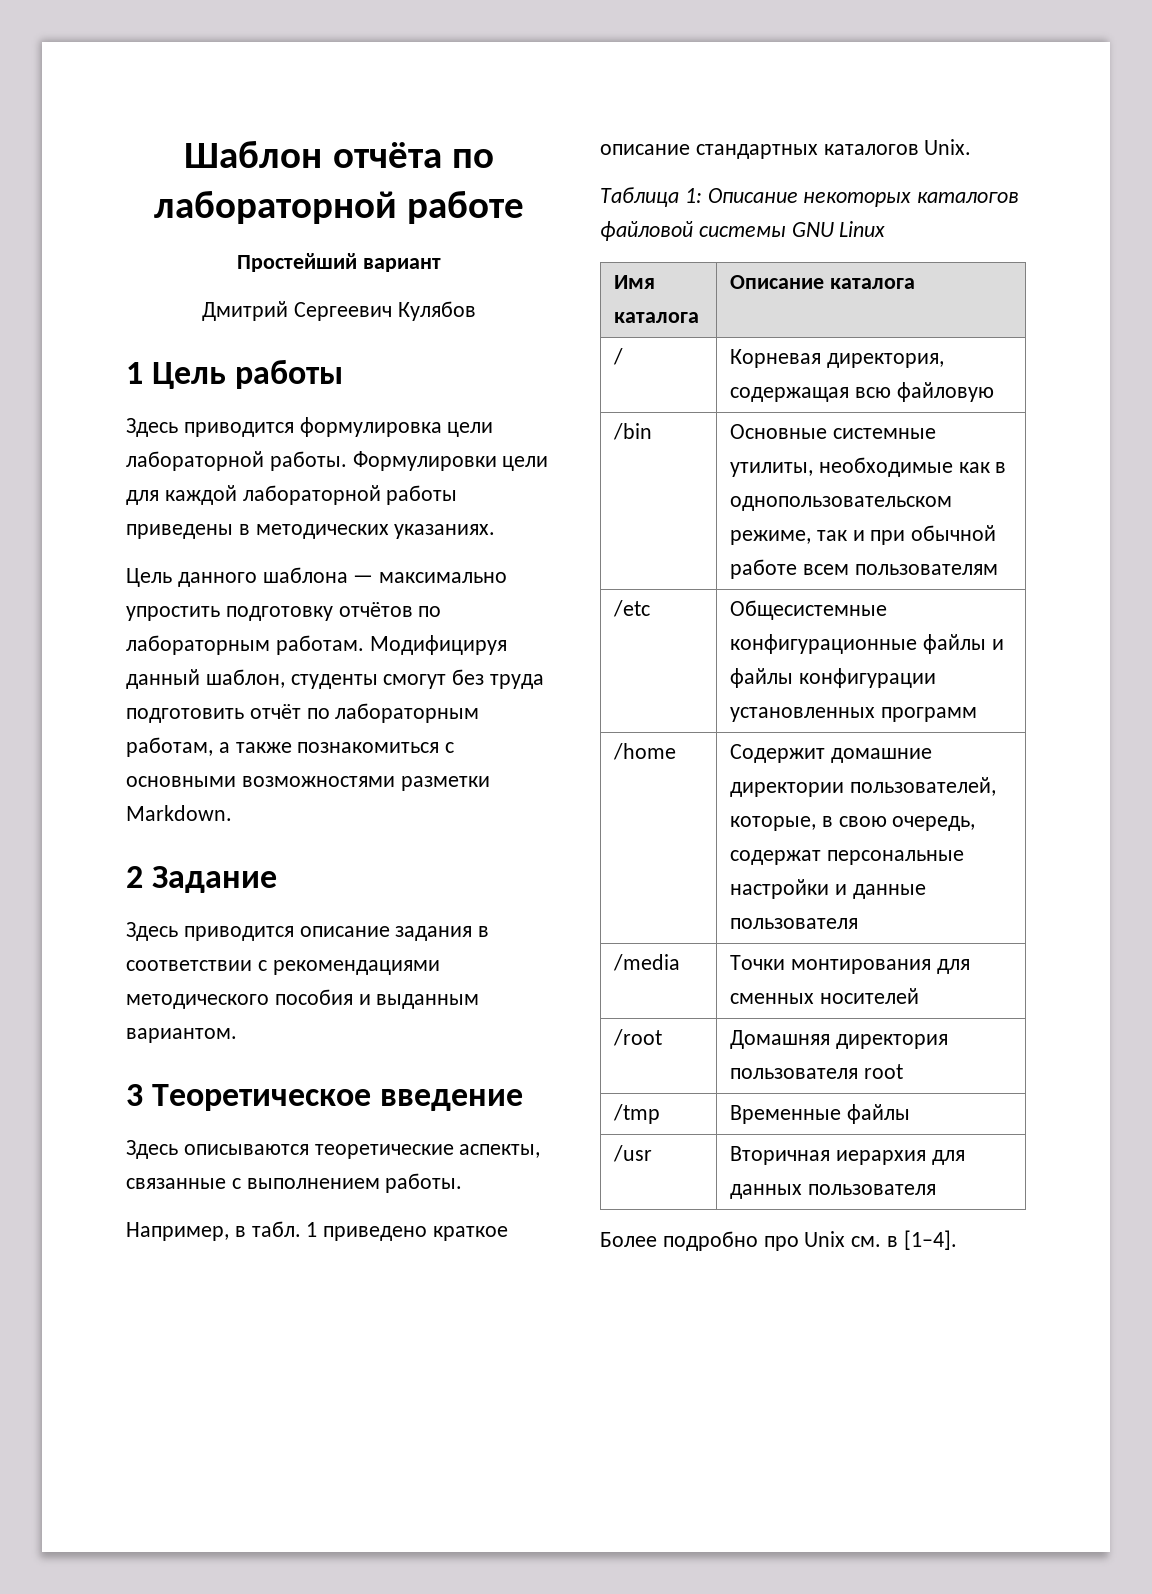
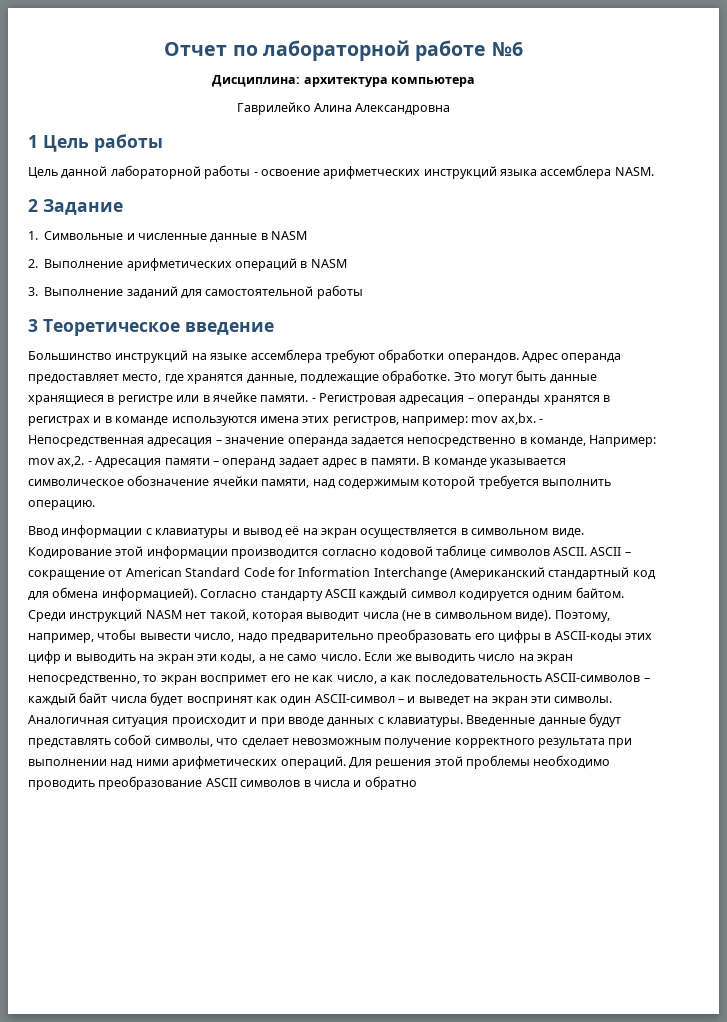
- Шаблон отчёта по лабораторной работе
- Простейший вариант
- Дмитрий Сергеевич Кулябов
+ Отчет по лабораторной работе №6
+ Дисциплина: архитектура компьютера
+ Гаврилейко Алина Александровна
  1 Цель работы
- Здесь приводится формулировка цели лабораторной работы. Формулировки цели для каждой лабораторной работы приведены в методических указаниях.
- Цель данного шаблона — максимально упростить подготовку отчётов по лабораторным работам. Модифицируя данный шаблон, студенты смогут без труда подготовить отчёт по лабораторным работам, а также познакомиться с основными возможностями разметки Markdown.
+ Цель данной лабораторной работы - освоение арифметческих инструкций языка ассемблера NASM.
  2 Задание
- Здесь приводится описание задания в соответствии с рекомендациями методического пособия и выданным вариантом.
+ 1. Символьные и численные данные в NASM
+ 2. Выполнение арифметических операций в NASM
+ 3. Выполнение заданий для самостоятельной работы
  3 Теоретическое введение
- Здесь описываются теоретические аспекты, связанные с выполнением работы.
- Например, в табл. 1 приведено краткое описание стандартных каталогов Unix.
- Таблица 1: Описание некоторых каталогов файловой системы GNU Linux
- Имя каталога | Описание каталога
- / | Корневая директория, содержащая всю файловую
- /bin | Основные системные утилиты, необходимые как в однопользовательском режиме, так и при обычной работе всем пользователям
- /etc | Общесистемные конфигурационные файлы и файлы конфигурации установленных программ
- /home | Содержит домашние директории пользователей, которые, в свою очередь, содержат персональные настройки и данные пользователя
- /media | Точки монтирования для сменных носителей
- /root | Домашняя директория пользователя root
- /tmp | Временные файлы
- /usr | Вторичная иерархия для данных пользователя
- Более подробно про Unix см. в [1–4].
+ Большинство инструкций на языке ассемблера требуют обработки операндов. Адрес операнда предоставляет место, где хранятся данные, подлежащие обработке. Это могут быть данные хранящиеся в регистре или в ячейке памяти. - Регистровая адресация – операнды хранятся в регистрах и в команде используются имена этих регистров, например: mov ax,bx. - Непосредственная адресация – значение операнда задается непосредственно в команде, Например: mov ax,2. - Адресация памяти – операнд задает адрес в памяти. В команде указывается символическое обозначение ячейки памяти, над содержимым которой требуется выполнить операцию.
+ Ввод информации с клавиатуры и вывод её на экран осуществляется в символьном виде. Кодирование этой информации производится согласно кодовой таблице символов ASCII. ASCII – сокращение от American Standard Code for Information Interchange (Американский стандартный код для обмена информацией). Согласно стандарту ASCII каждый символ кодируется одним байтом. Среди инструкций NASM нет такой, которая выводит числа (не в символьном виде). Поэтому, например, чтобы вывести число, надо предварительно преобразовать его цифры в ASCII-коды этих цифр и выводить на экран эти коды, а не само число. Если же выводить число на экран непосредственно, то экран воспримет его не как число, а как последовательность ASCII-символов – каждый байт числа будет воспринят как один ASCII-символ – и выведет на экран эти символы. Аналогичная ситуация происходит и при вводе данных с клавиатуры. Введенные данные будут представлять собой символы, что сделает невозможным получение корректного результата при выполнении над ними арифметических операций. Для решения этой проблемы необходимо проводить преобразование ASCII символов в числа и обратно

